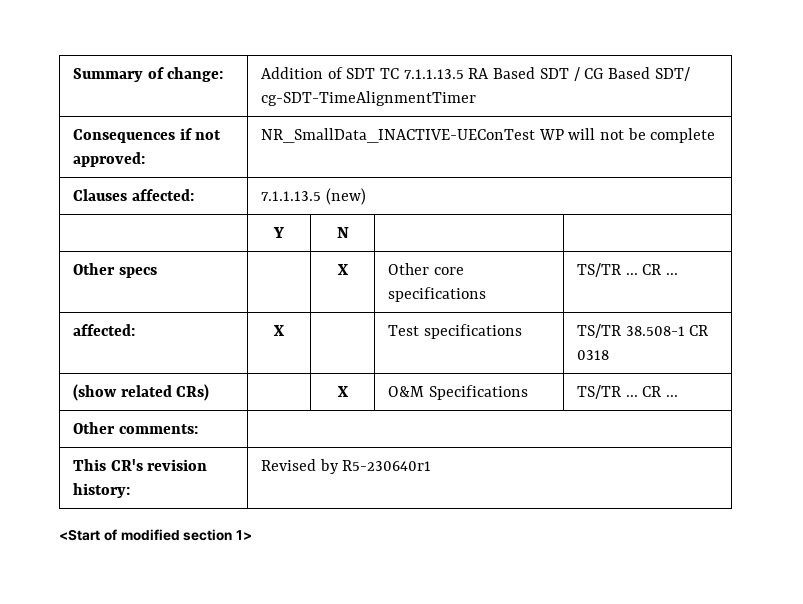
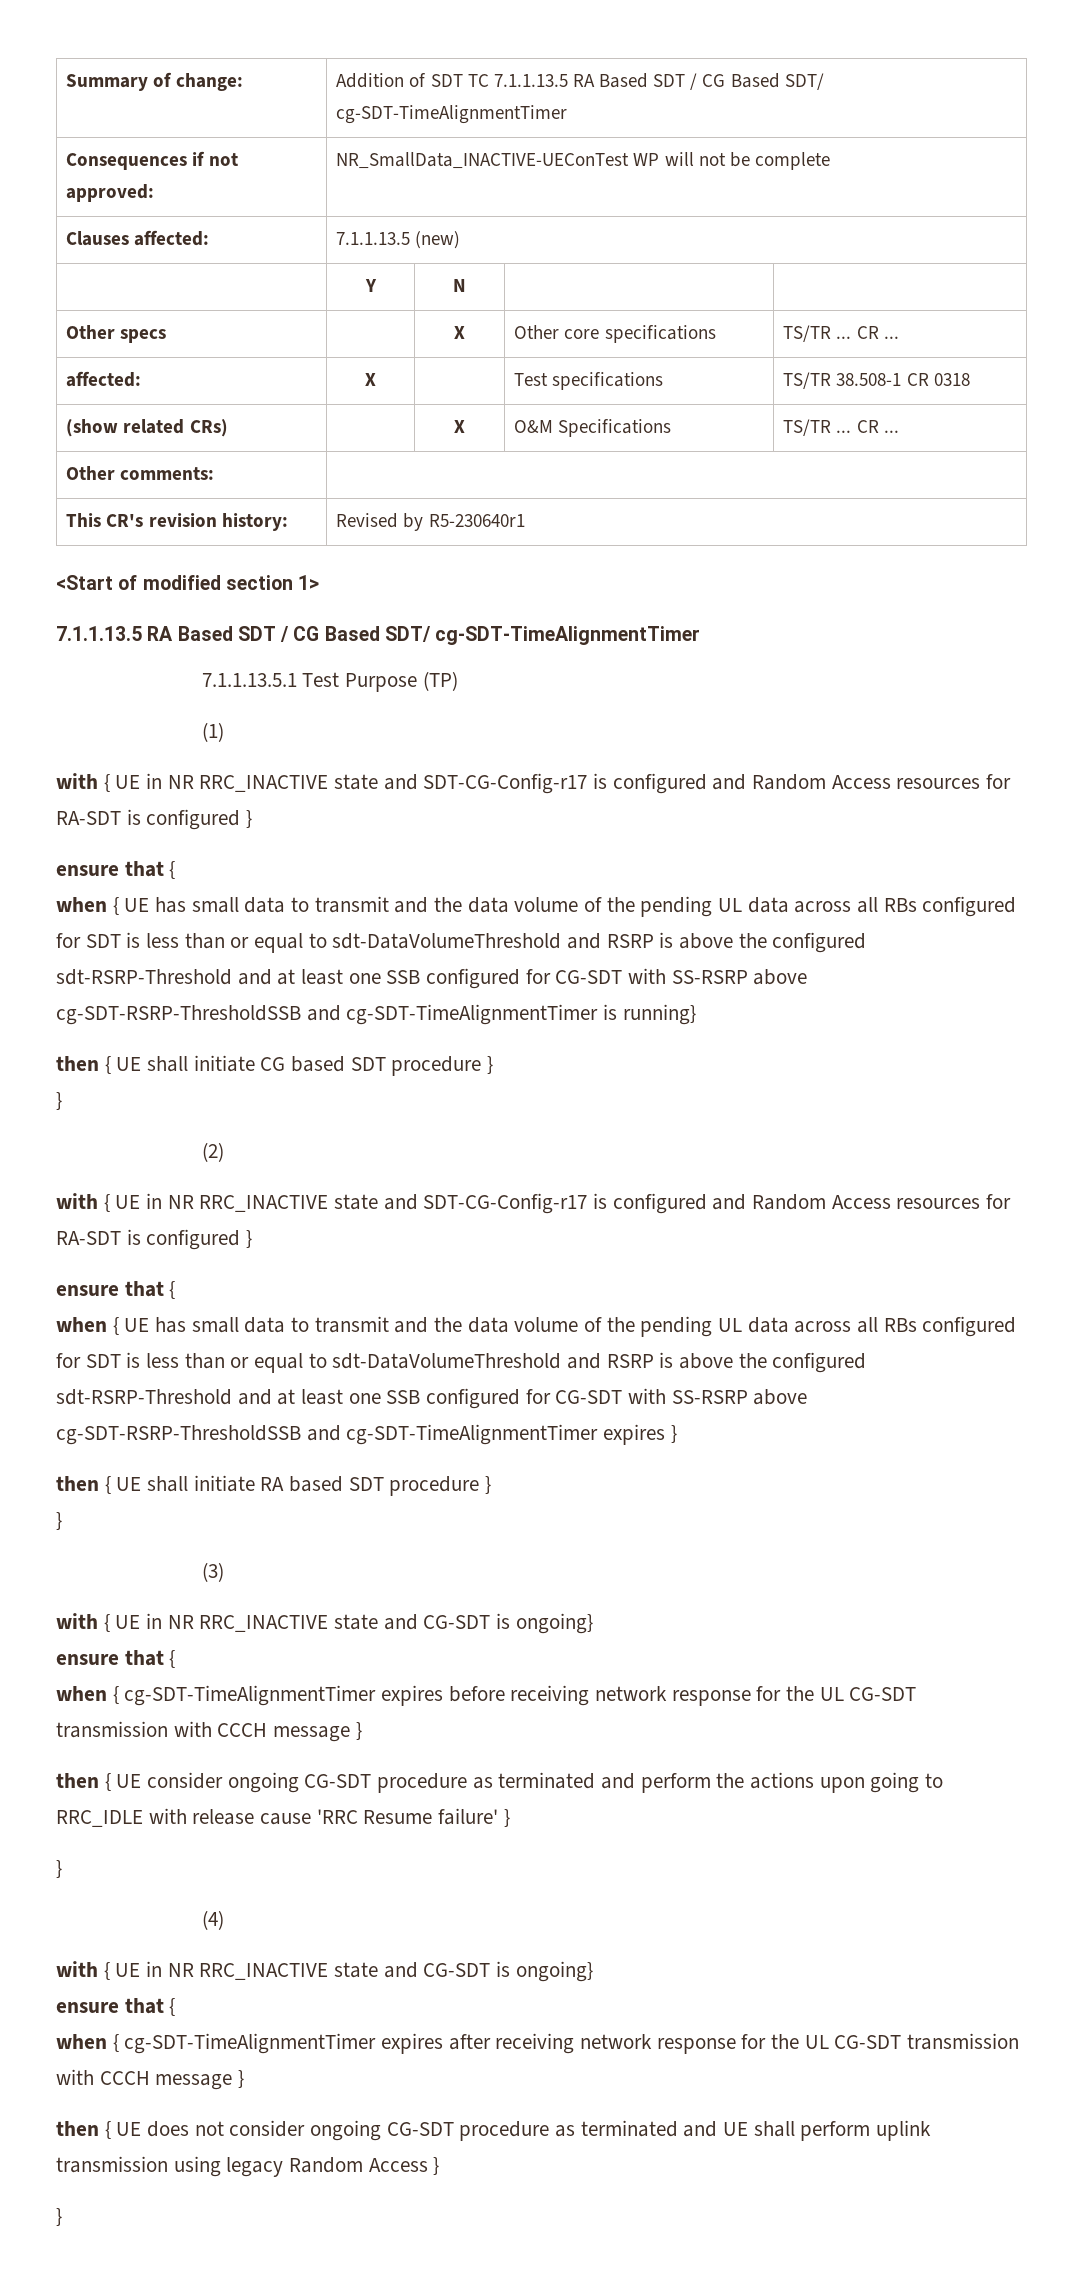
  <Start of modified section 1>
+ 7.1.1.13.5 RA Based SDT / CG Based SDT/ cg-SDT-TimeAlignmentTimer
+ 7.1.1.13.5.1 Test Purpose (TP)
+ (1)
+ with { UE in NR RRC_INACTIVE state and SDT-CG-Config-r17 is configured and Random Access resources for RA-SDT is configured }
+ ensure that {
+ when { UE has small data to transmit and the data volume of the pending UL data across all RBs configured for SDT is less than or equal to sdt-DataVolumeThreshold and RSRP is above the configured sdt-RSRP-Threshold and at least one SSB configured for CG-SDT with SS-RSRP above cg-SDT-RSRP-ThresholdSSB and cg-SDT-TimeAlignmentTimer is running}
+ then { UE shall initiate CG based SDT procedure }
+ }
+ (2)
+ with { UE in NR RRC_INACTIVE state and SDT-CG-Config-r17 is configured and Random Access resources for RA-SDT is configured }
+ ensure that {
+ when { UE has small data to transmit and the data volume of the pending UL data across all RBs configured for SDT is less than or equal to sdt-DataVolumeThreshold and RSRP is above the configured sdt-RSRP-Threshold and at least one SSB configured for CG-SDT with SS-RSRP above cg-SDT-RSRP-ThresholdSSB and cg-SDT-TimeAlignmentTimer expires }
+ then { UE shall initiate RA based SDT procedure }
+ }
+ (3)
+ with { UE in NR RRC_INACTIVE state and CG-SDT is ongoing}
+ ensure that {
+ when { cg-SDT-TimeAlignmentTimer expires before receiving network response for the UL CG-SDT transmission with CCCH message }
+ then { UE consider ongoing CG-SDT procedure as terminated and perform the actions upon going to RRC_IDLE with release cause 'RRC Resume failure' }
+ }
+ (4)
+ with { UE in NR RRC_INACTIVE state and CG-SDT is ongoing}
+ ensure that {
+ when { cg-SDT-TimeAlignmentTimer expires after receiving network response for the UL CG-SDT transmission with CCCH message }
+ then { UE does not consider ongoing CG-SDT procedure as terminated and UE shall perform uplink transmission using legacy Random Access }
+ }

